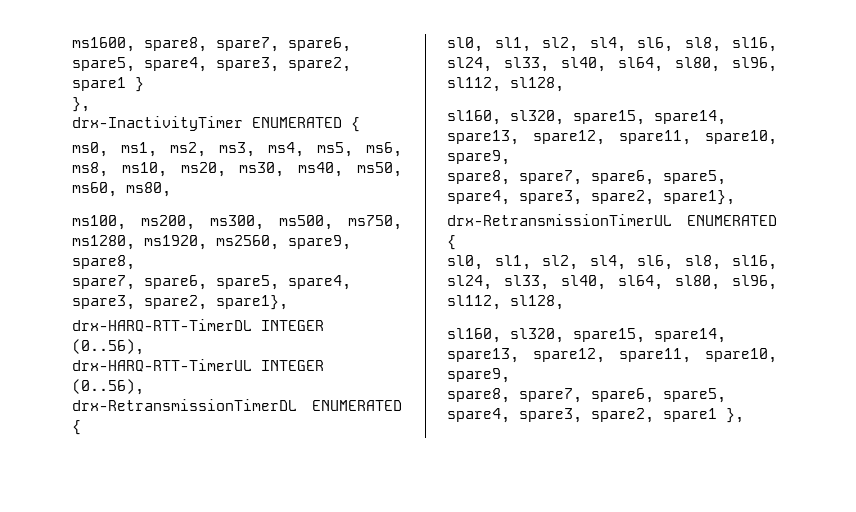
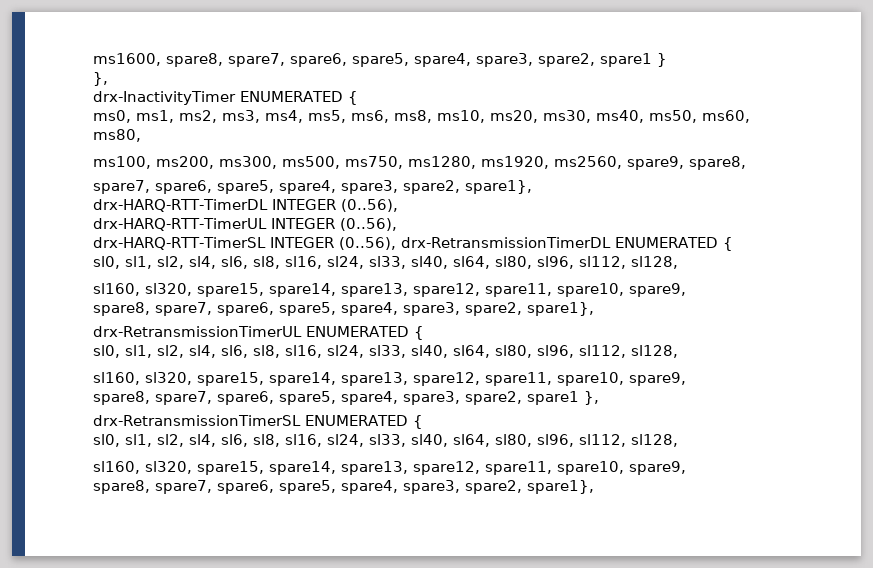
- drx-RetransmissionTimerDL ENUMERATED {
+ drx-HARQ-RTT-TimerSL INTEGER (0..56), drx-RetransmissionTimerDL ENUMERATED {
+ drx-RetransmissionTimerSL ENUMERATED {
+ sl0, sl1, sl2, sl4, sl6, sl8, sl16, sl24, sl33, sl40, sl64, sl80, sl96, sl112, sl128,
+ sl160, sl320, spare15, spare14, spare13, spare12, spare11, spare10, spare9,
+ spare8, spare7, spare6, spare5, spare4, spare3, spare2, spare1},

